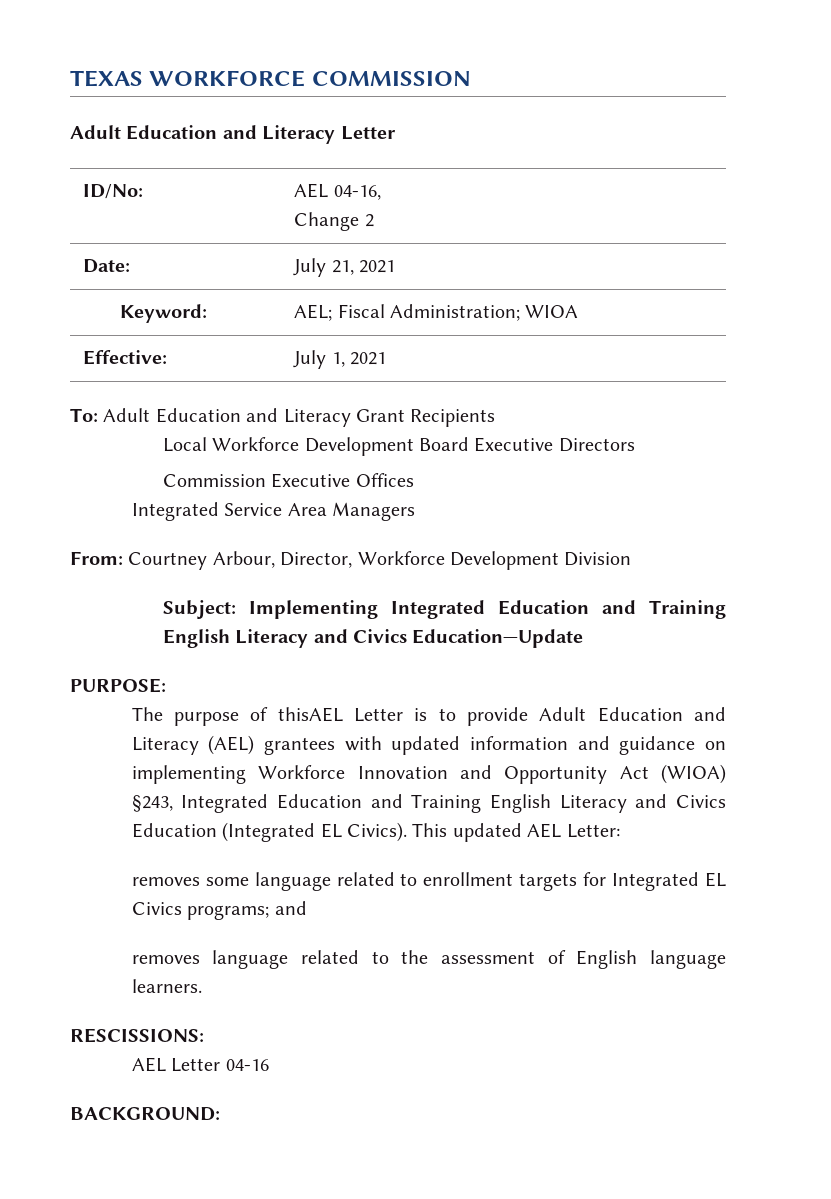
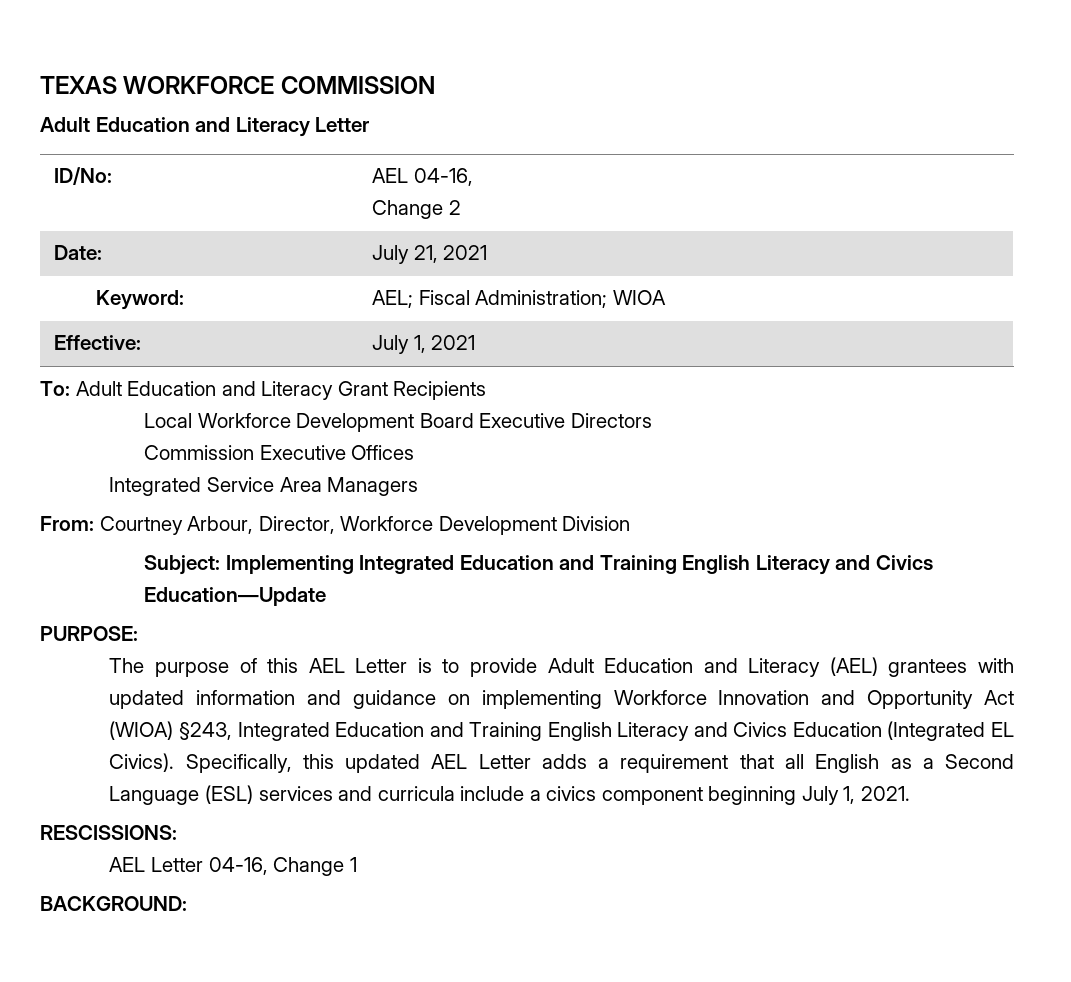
- The purpose of thisAEL Letter is to provide Adult Education and Literacy (AEL) grantees with updated information and guidance on implementing Workforce Innovation and Opportunity Act (WIOA) §243, Integrated Education and Training English Literacy and Civics Education (Integrated EL Civics).
+ The purpose of this AEL Letter is to provide Adult Education and Literacy (AEL) grantees with updated information and guidance on implementing Workforce Innovation and Opportunity Act (WIOA) §243, Integrated Education and Training English Literacy and Civics Education (Integrated EL Civics).
- This updated AEL Letter:
- removes some language related to enrollment targets for Integrated EL Civics programs; and
- removes language related to the assessment of English language learners.
+ Specifically, this updated AEL Letter adds a requirement that all English as a Second Language (ESL) services and curricula include a civics component beginning July 1, 2021.
- AEL Letter 04-16
+ AEL Letter 04-16, Change 1

